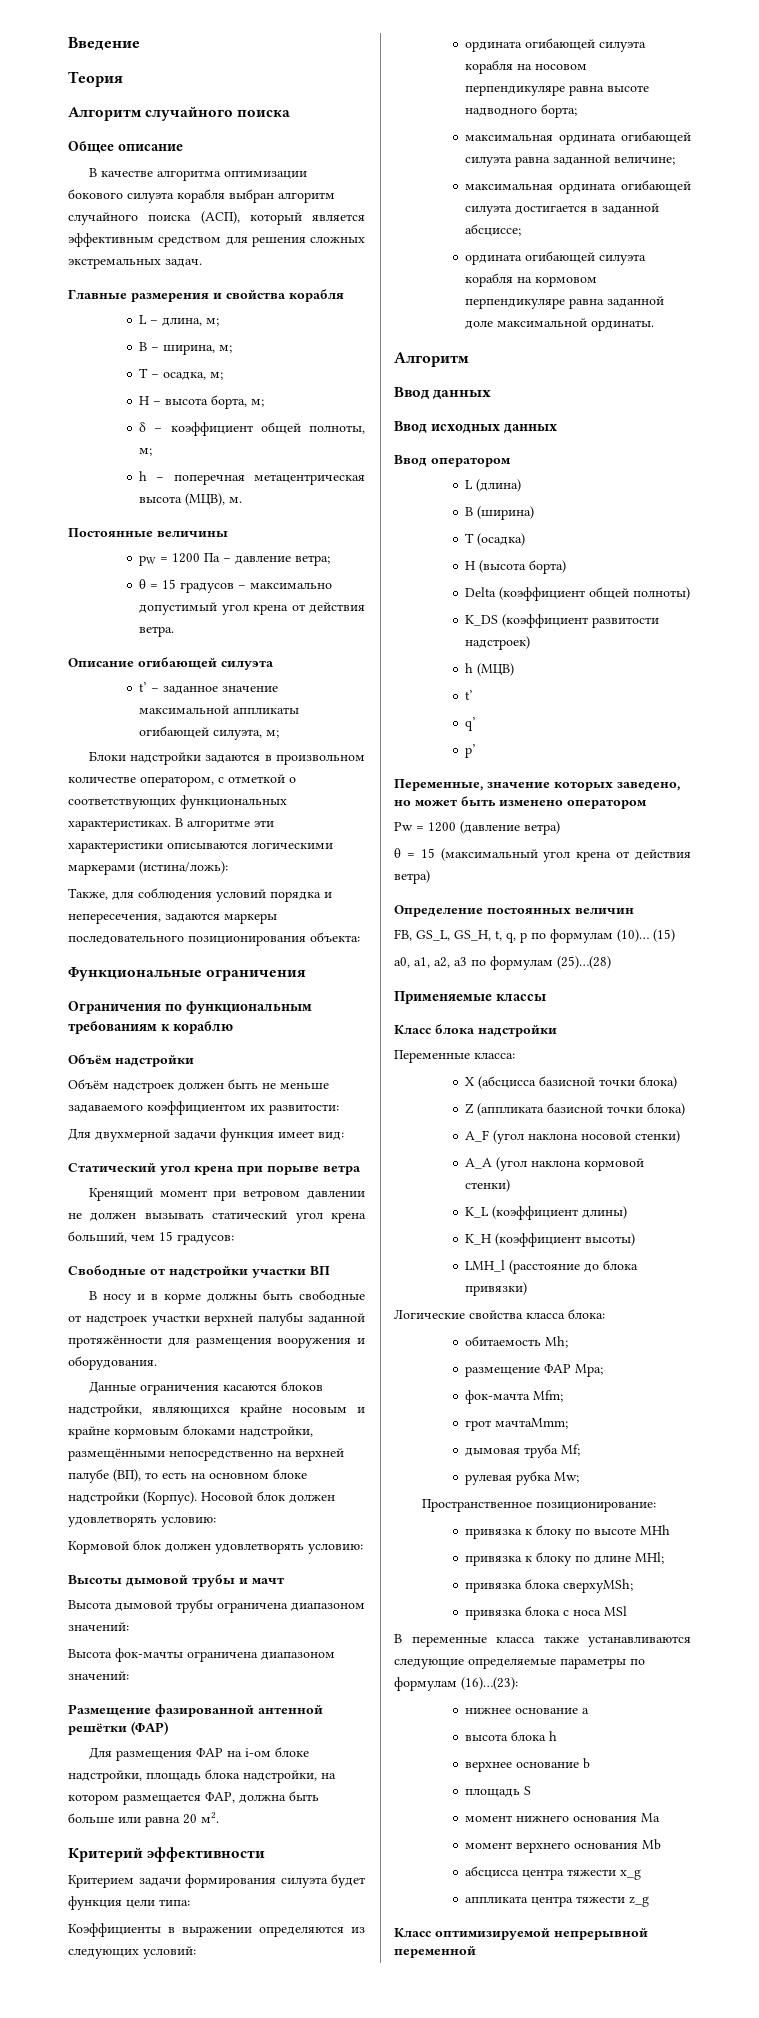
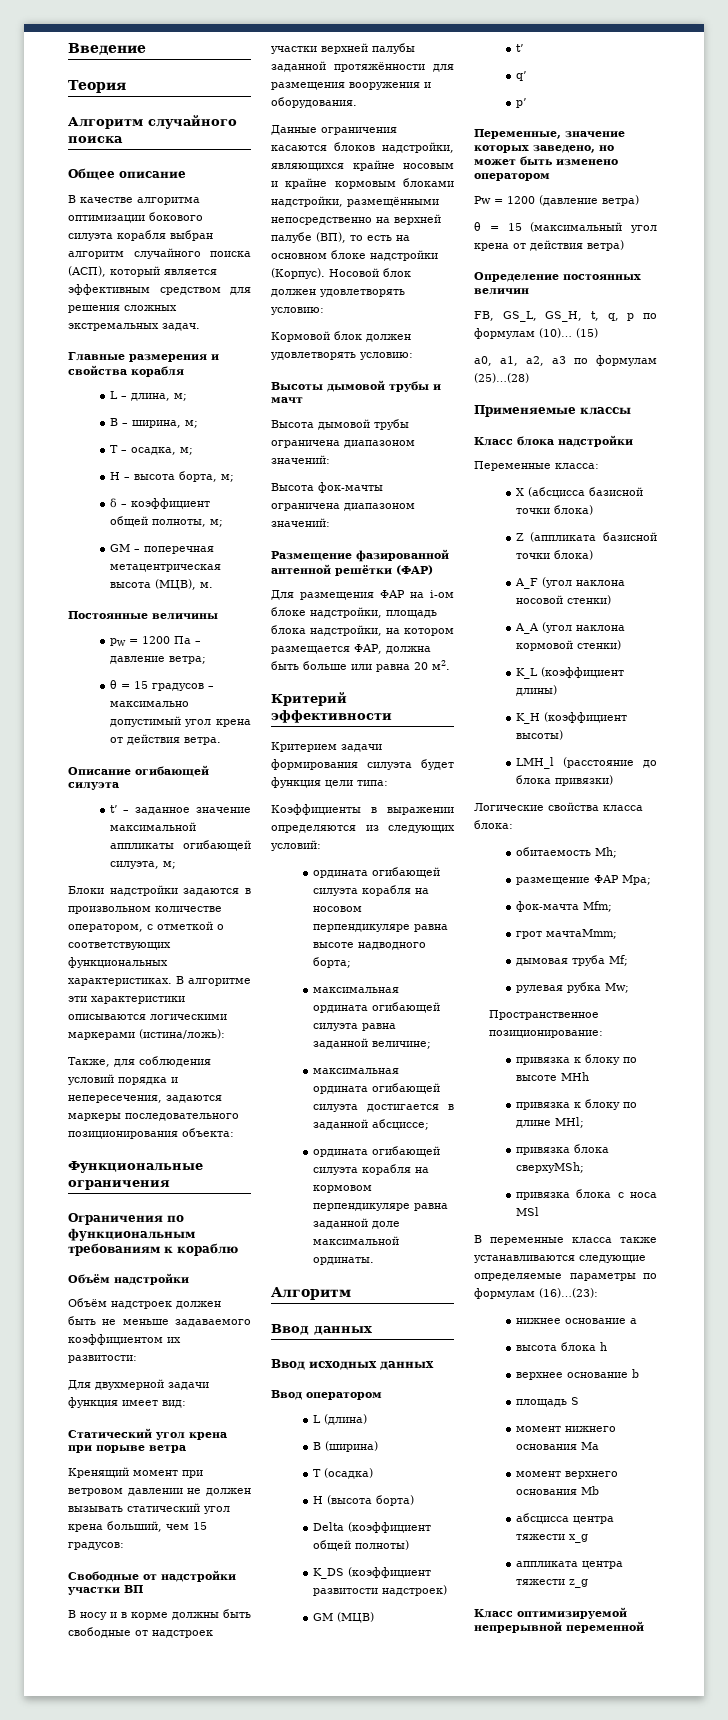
- h – поперечная метацентрическая высота (МЦВ), м.
+ GM – поперечная метацентрическая высота (МЦВ), м.
- h (МЦВ)
+ GM (МЦВ)

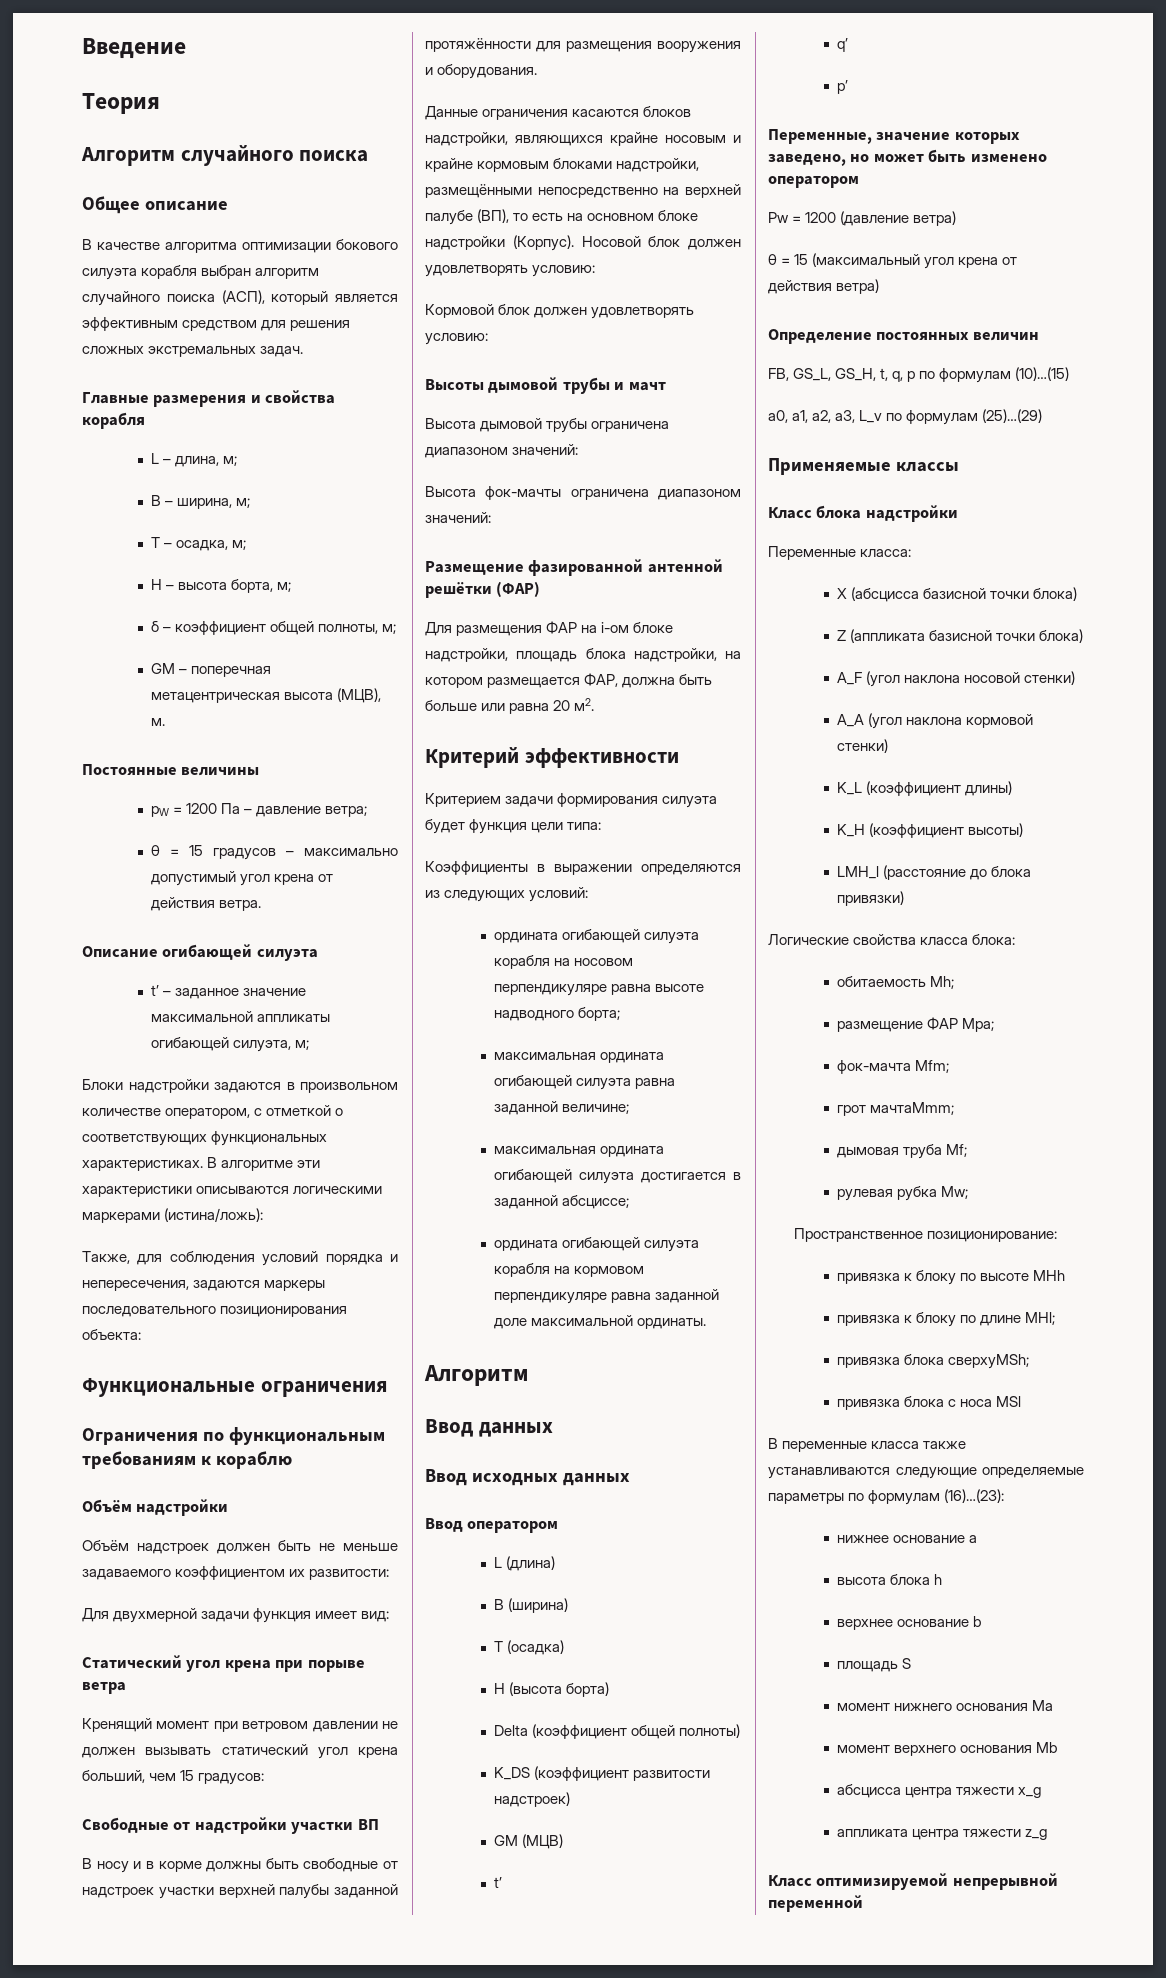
- FB, GS_L, GS_H, t, q, p по формулам (10)… (15)
+ FB, GS_L, GS_H, t, q, p по формулам (10)…(15)
- a0, a1, a2, a3 по формулам (25)…(28)
+ a0, a1, a2, a3, L_v по формулам (25)…(29)

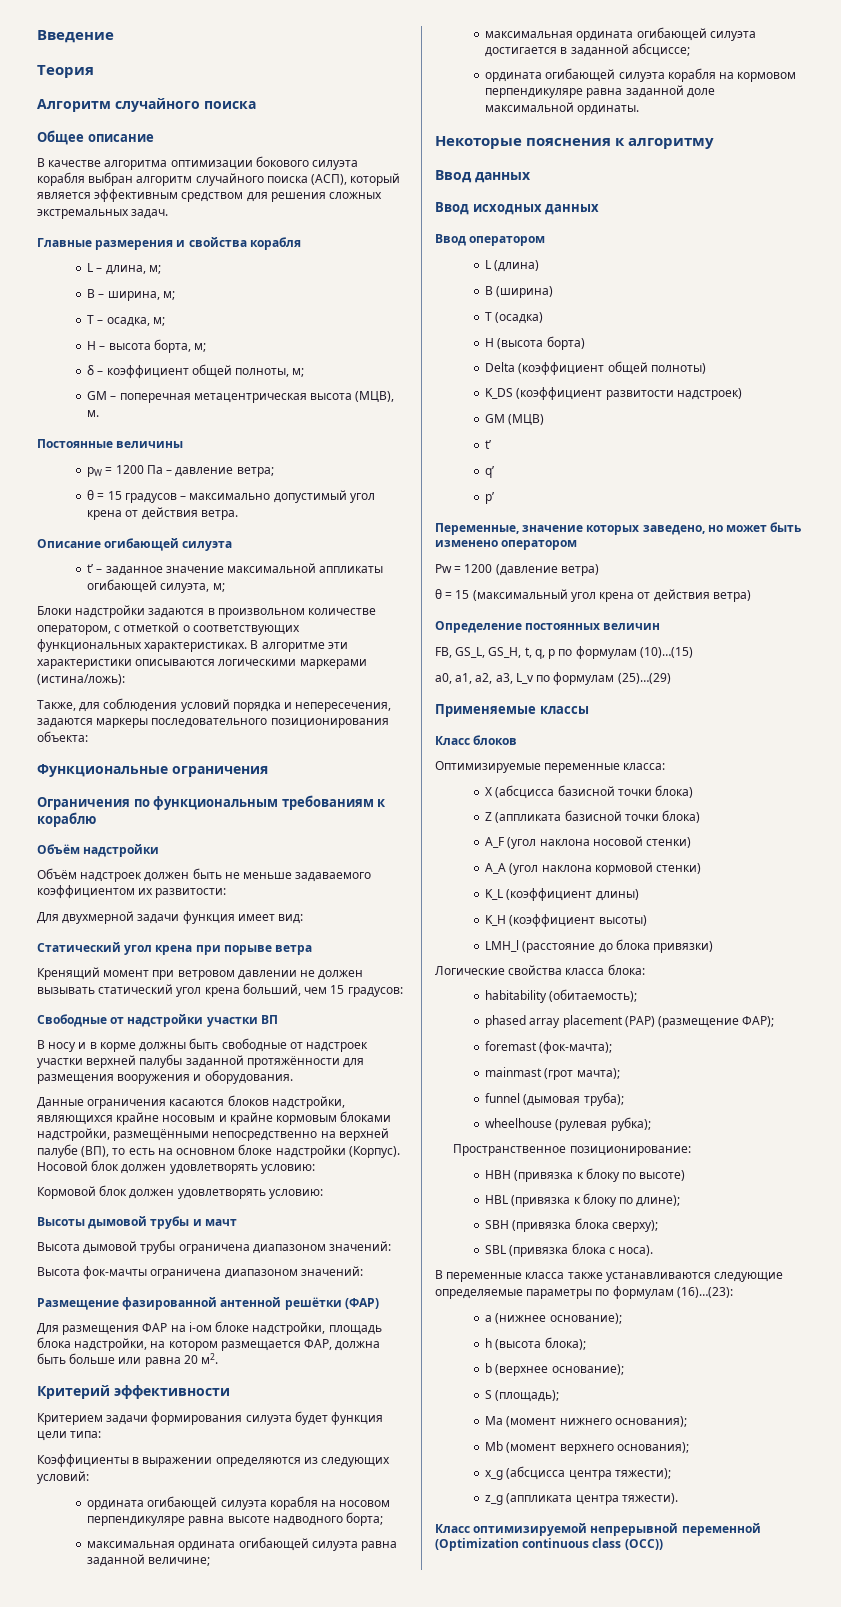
  ордината огибающей силуэта корабля на кормовом перпендикуляре равна заданной доле максимальной ординаты.
- Алгоритм
+ Некоторые пояснения к алгоритму
- Класс блока надстройки
- Переменные класса:
+ Класс блоков
+ Оптимизируемые переменные класса:
- обитаемость Mh;
- размещение ФАР Mpa;
- фок-мачта Mfm;
- грот мачтаMmm;
- дымовая труба Mf;
- рулевая рубка Mw;
+ habitability (обитаемость);
+ phased array placement (PAP) (размещение ФАР);
+ foremast (фок-мачта);
+ mainmast (грот мачта);
+ funnel (дымовая труба);
+ wheelhouse (рулевая рубка);
- привязка к блоку по высоте MHh
- привязка к блоку по длине MHl;
- привязка блока сверхуMSh;
- привязка блока с носа MSl
+ HBH (привязка к блоку по высоте)
+ HBL (привязка к блоку по длине);
+ SBH (привязка блока сверху);
+ SBL (привязка блока с носа).
- нижнее основание a
- высота блока h
- верхнее основание b
- площадь S
- момент нижнего основания Ma
- момент верхнего основания Mb
- абсцисса центра тяжести x_g
- аппликата центра тяжести z_g
+ a (нижнее основание);
+ h (высота блока);
+ b (верхнее основание);
+ S (площадь);
+ Ma (момент нижнего основания);
+ Mb (момент верхнего основания);
+ x_g (абсцисса центра тяжести);
+ z_g (аппликата центра тяжести).
- Класс оптимизируемой непрерывной переменной
+ Класс оптимизируемой непрерывной переменной (Optimization continuous class (OCC))

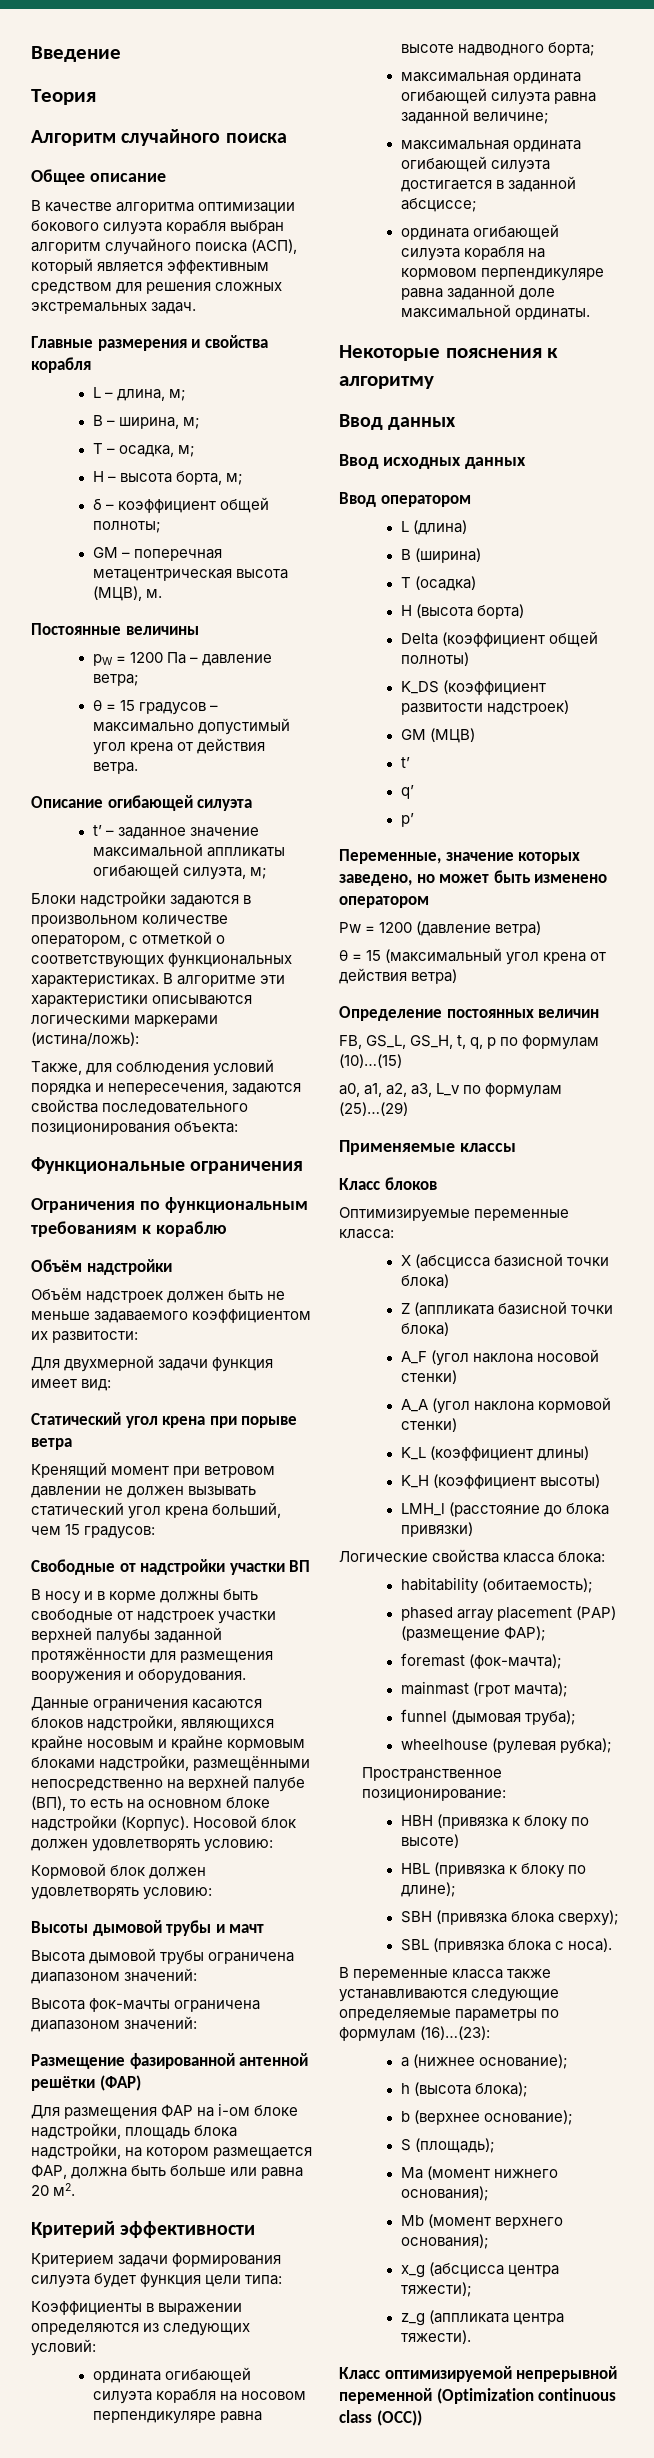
- δ – коэффициент общей полноты, м;
+ δ – коэффициент общей полноты;
- Также, для соблюдения условий порядка и непересечения, задаются маркеры последовательного позиционирования объекта:
+ Также, для соблюдения условий порядка и непересечения, задаются свойства последовательного позиционирования объекта:

